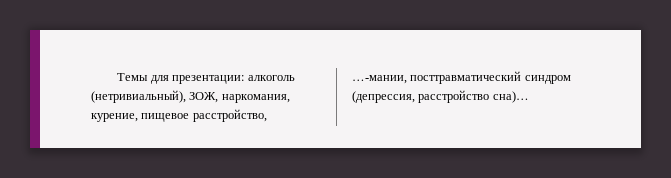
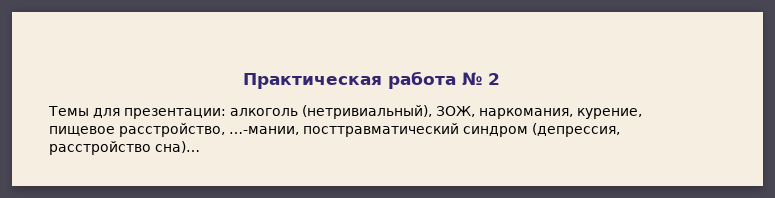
+ Практическая работа № 2

